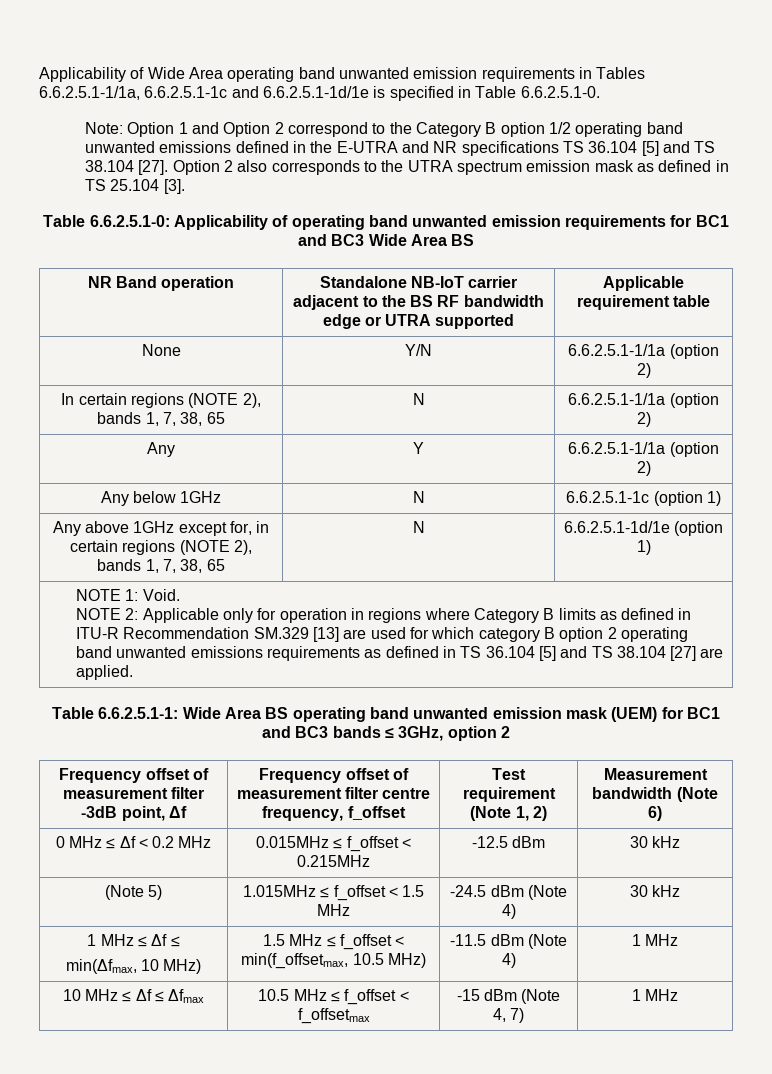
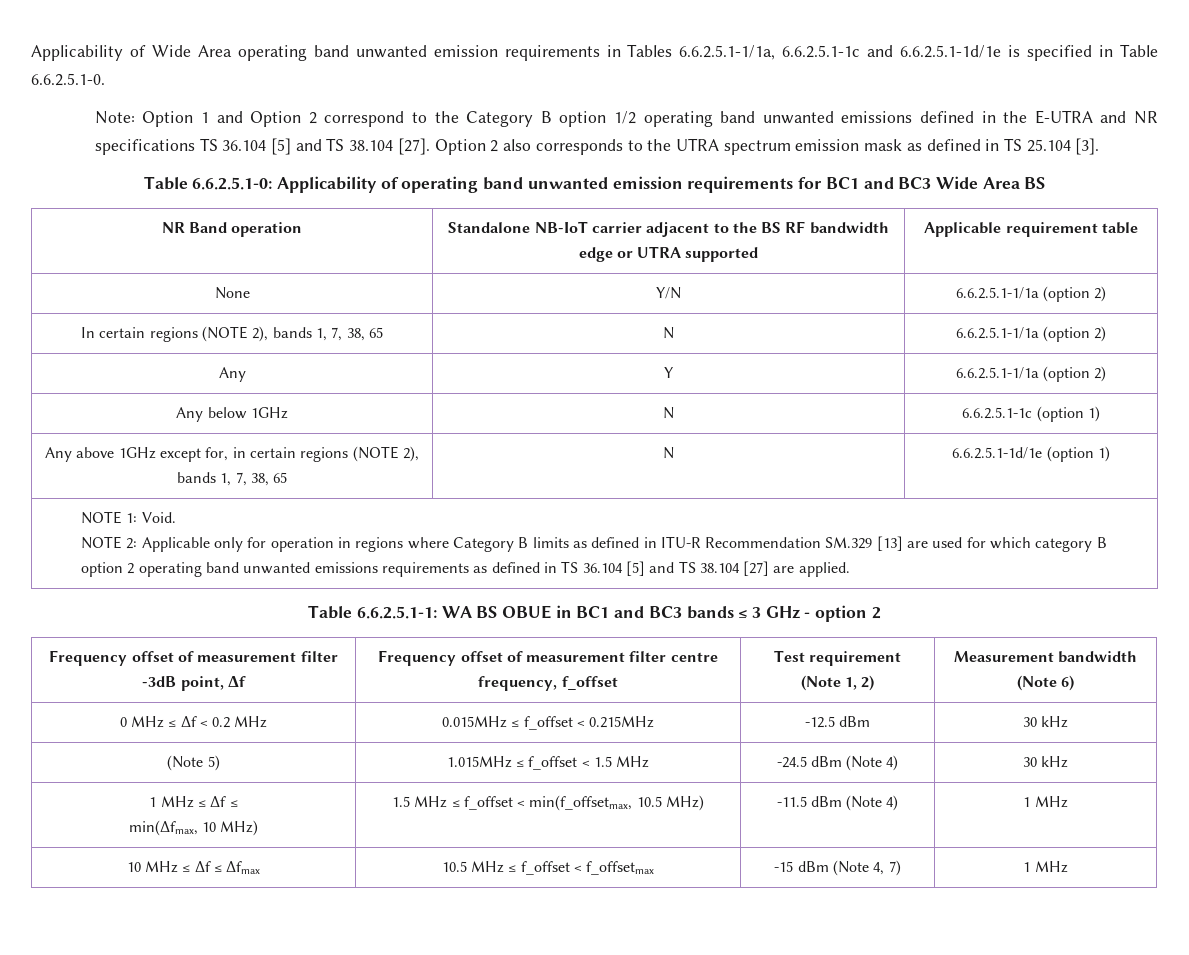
- Table 6.6.2.5.1-1: Wide Area BS operating band unwanted emission mask (UEM) for BC1 and BC3 bands ≤ 3GHz, option 2
+ Table 6.6.2.5.1-1: WA BS OBUE in BC1 and BC3 bands ≤ 3 GHz - option 2

